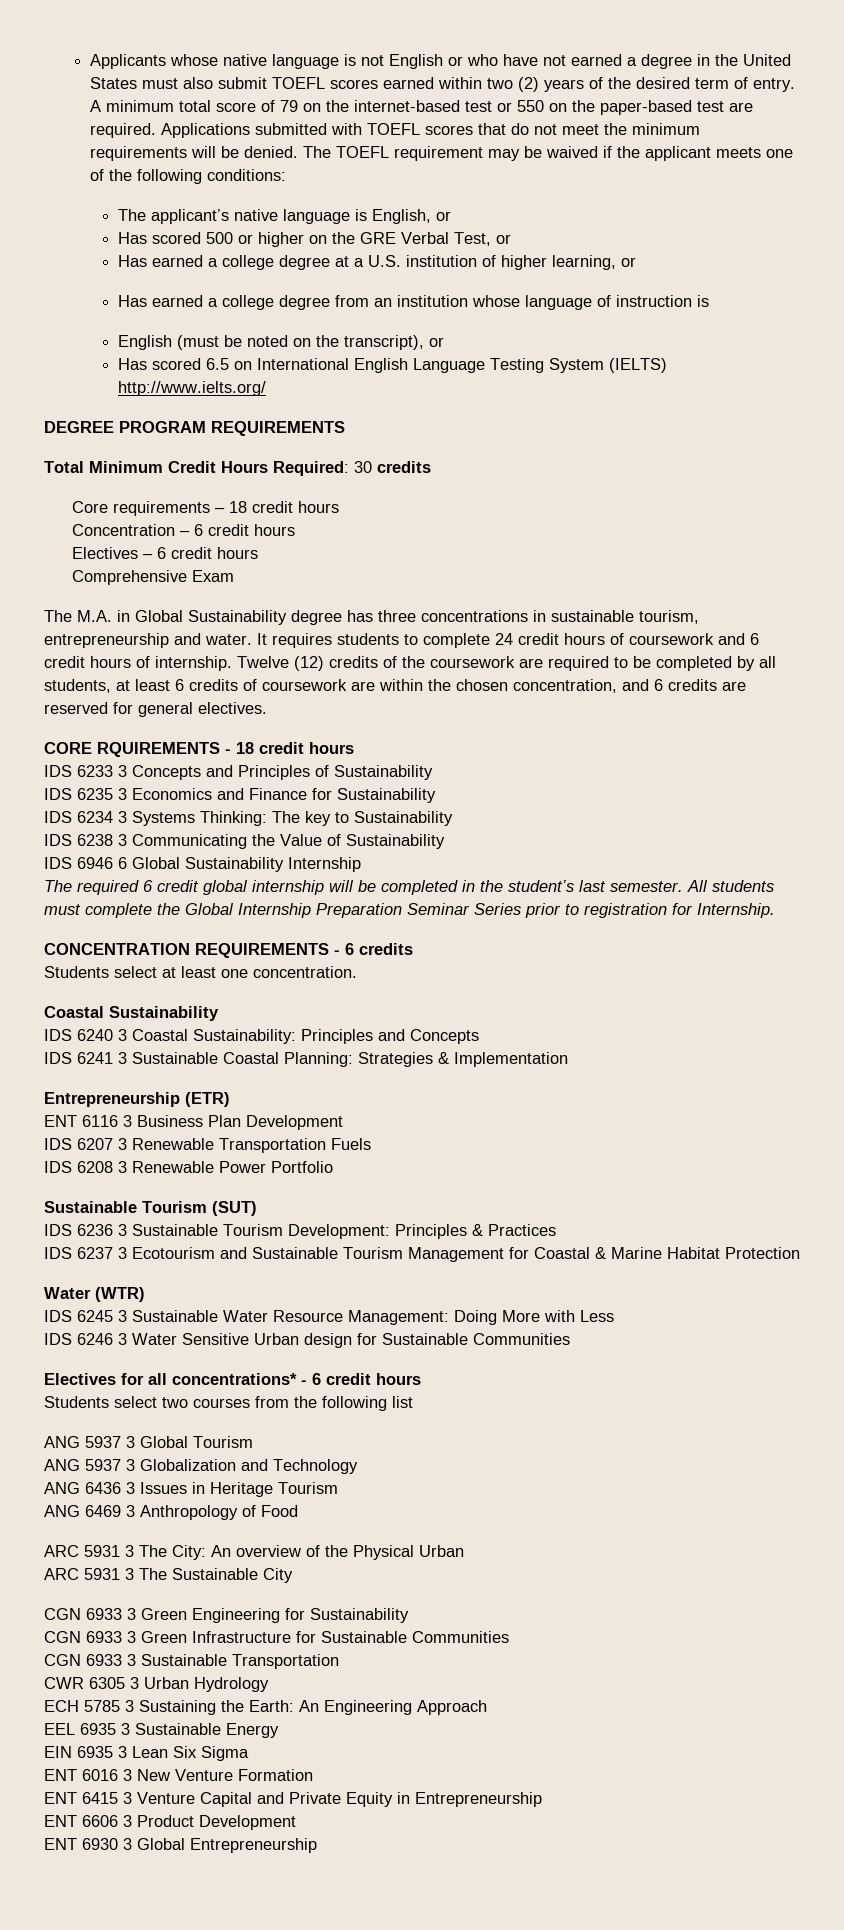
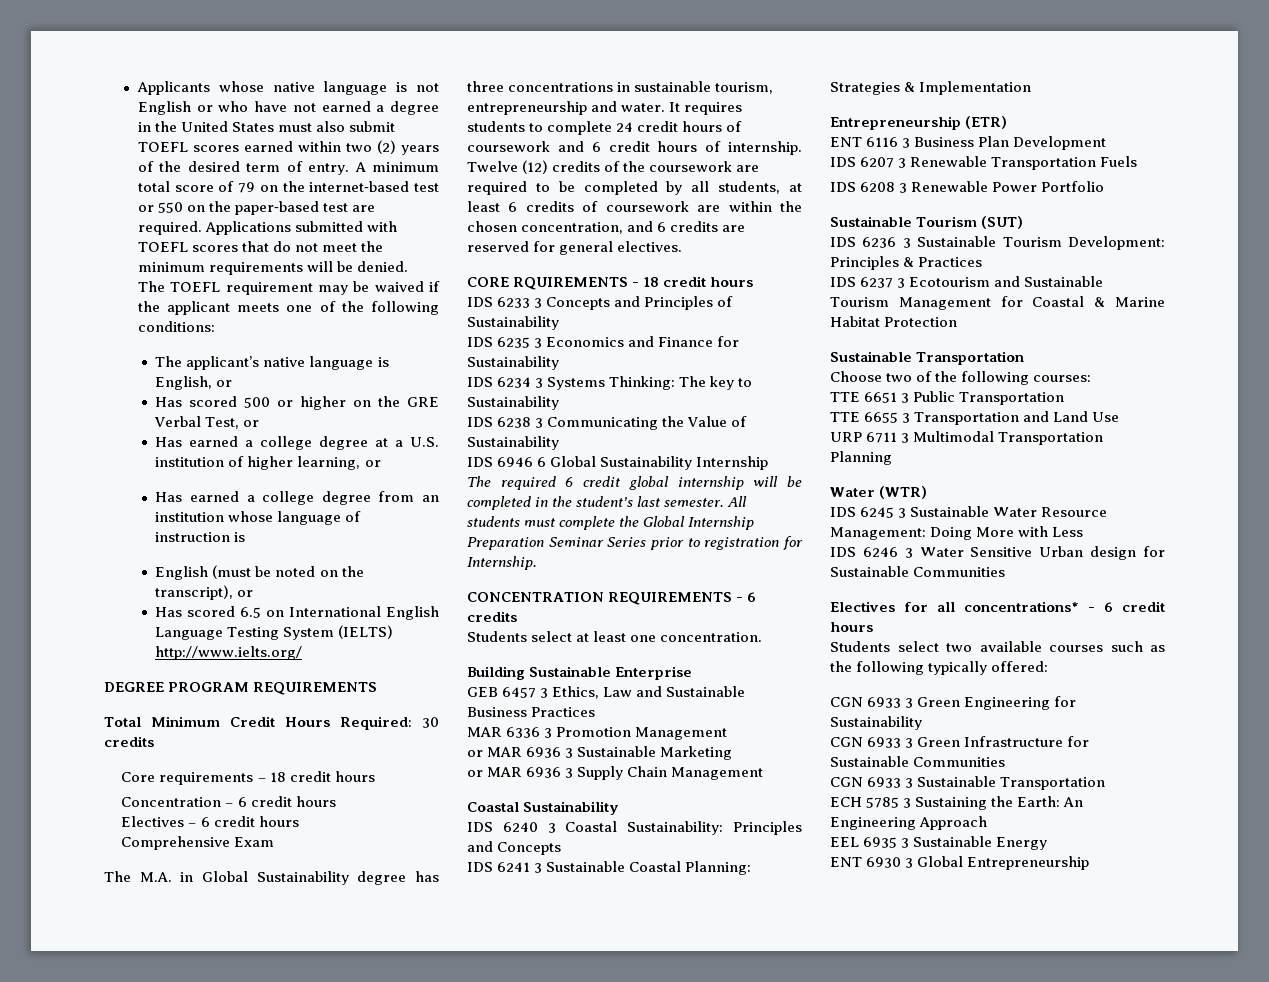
+ Building Sustainable Enterprise
+ GEB 6457 3 Ethics, Law and Sustainable Business Practices
+ MAR 6336 3 Promotion Management
+ or MAR 6936 3 Sustainable Marketing
+ or MAR 6936 3 Supply Chain Management
  IDS 6237 3 Ecotourism and Sustainable Tourism Management for Coastal & Marine Habitat Protection
+ Sustainable Transportation
+ Choose two of the following courses:
+ TTE 6651 3 Public Transportation
+ TTE 6655 3 Transportation and Land Use
+ URP 6711 3 Multimodal Transportation Planning
- Students select two courses from the following list
- ANG 5937 3 Global Tourism
- ANG 5937 3 Globalization and Technology
- ANG 6436 3 Issues in Heritage Tourism
- ANG 6469 3 Anthropology of Food
- ARC 5931 3 The City: An overview of the Physical Urban
- ARC 5931 3 The Sustainable City
+ Students select two available courses such as the following typically offered:
- CWR 6305 3 Urban Hydrology
- EIN 6935 3 Lean Six Sigma
- ENT 6016 3 New Venture Formation
- ENT 6415 3 Venture Capital and Private Equity in Entrepreneurship
- ENT 6606 3 Product Development

